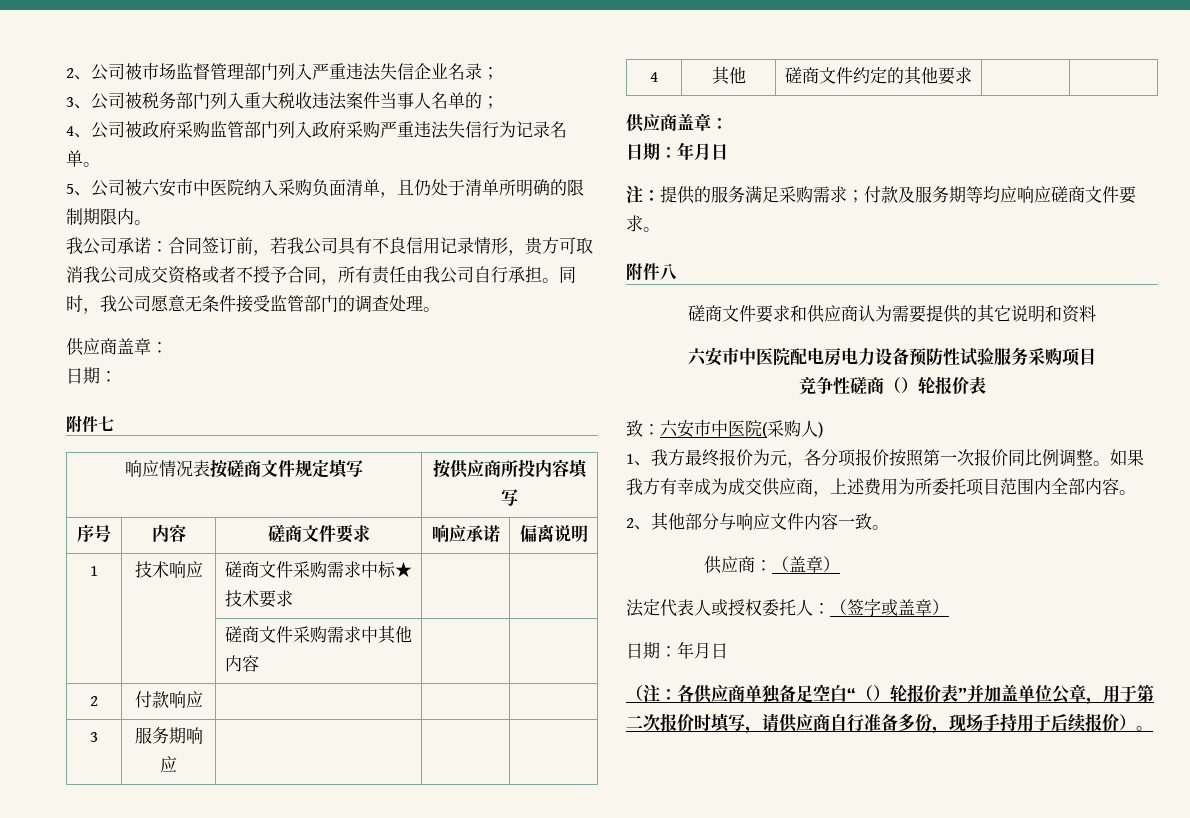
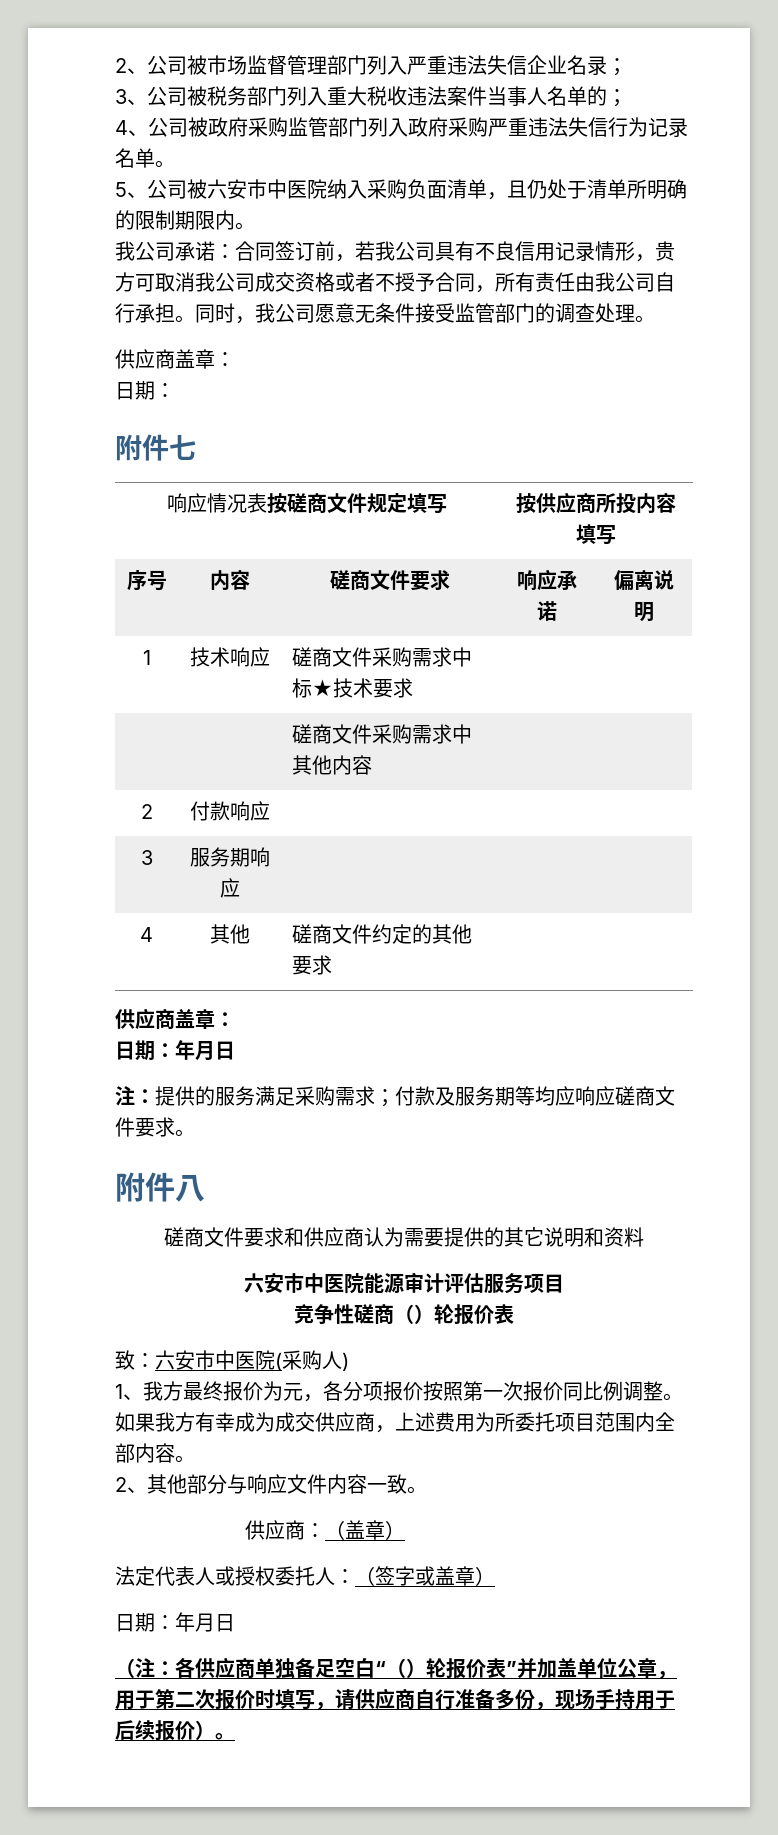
- 六安市中医院配电房电力设备预防性试验服务采购项目
+ 六安市中医院能源审计评估服务项目

